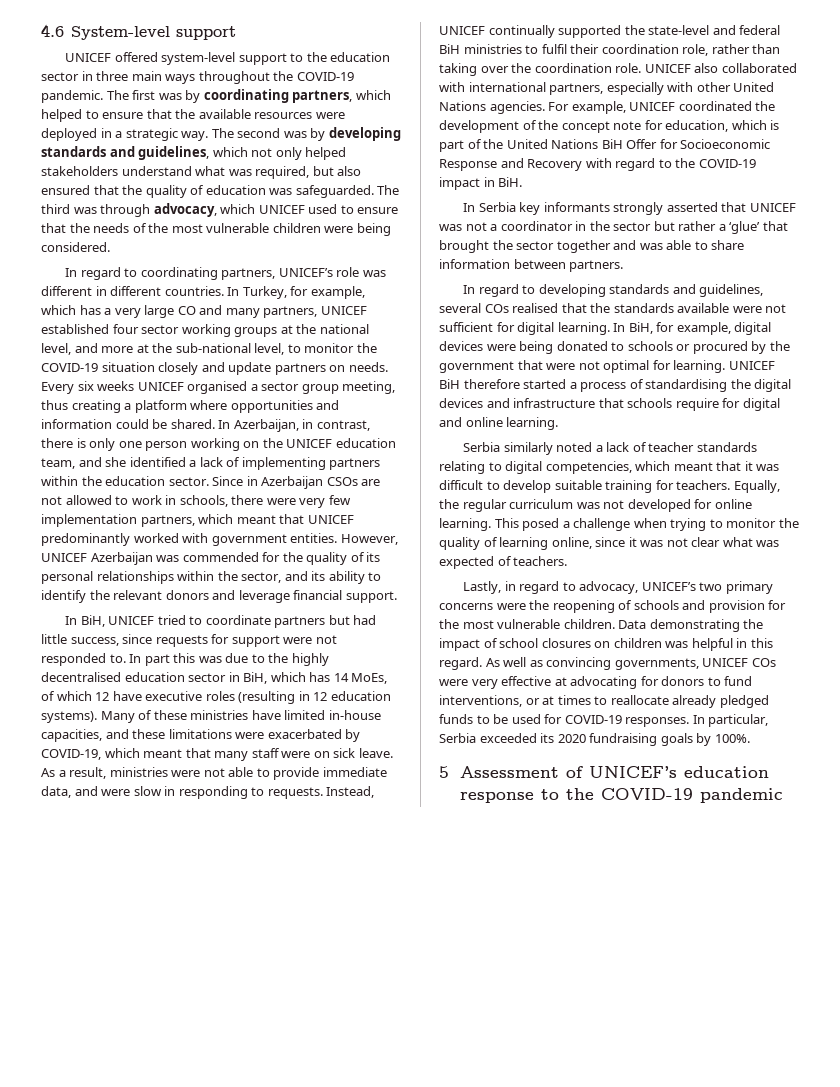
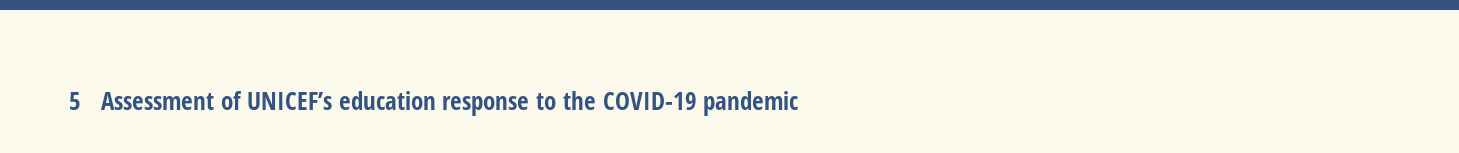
- 4.6 System-level support
- UNICEF offered system-level support to the education sector in three main ways throughout the COVID-19 pandemic. The first was by coordinating partners, which helped to ensure that the available resources were deployed in a strategic way. The second was by developing standards and guidelines, which not only helped stakeholders understand what was required, but also ensured that the quality of education was safeguarded. The third was through advocacy, which UNICEF used to ensure that the needs of the most vulnerable children were being considered.
- In regard to coordinating partners, UNICEF’s role was different in different countries. In Turkey, for example, which has a very large CO and many partners, UNICEF established four sector working groups at the national level, and more at the sub-national level, to monitor the COVID-19 situation closely and update partners on needs. Every six weeks UNICEF organised a sector group meeting, thus creating a platform where opportunities and information could be shared. In Azerbaijan, in contrast, there is only one person working on the UNICEF education team, and she identified a lack of implementing partners within the education sector. Since in Azerbaijan CSOs are not allowed to work in schools, there were very few implementation partners, which meant that UNICEF predominantly worked with government entities. However, UNICEF Azerbaijan was commended for the quality of its personal relationships within the sector, and its ability to identify the relevant donors and leverage financial support.
- In BiH, UNICEF tried to coordinate partners but had little success, since requests for support were not responded to. In part this was due to the highly decentralised education sector in BiH, which has 14 MoEs, of which 12 have executive roles (resulting in 12 education systems). Many of these ministries have limited in-house capacities, and these limitations were exacerbated by COVID-19, which meant that many staff were on sick leave. As a result, ministries were not able to provide immediate data, and were slow in responding to requests. Instead, UNICEF continually supported the state-level and federal BiH ministries to fulfil their coordination role, rather than taking over the coordination role. UNICEF also collaborated with international partners, especially with other United Nations agencies. For example, UNICEF coordinated the development of the concept note for education, which is part of the United Nations BiH Offer for Socioeconomic Response and Recovery with regard to the COVID-19 impact in BiH.
- In Serbia key informants strongly asserted that UNICEF was not a coordinator in the sector but rather a ‘glue’ that brought the sector together and was able to share information between partners.
- In regard to developing standards and guidelines, several COs realised that the standards available were not sufficient for digital learning. In BiH, for example, digital devices were being donated to schools or procured by the government that were not optimal for learning. UNICEF BiH therefore started a process of standardising the digital devices and infrastructure that schools require for digital and online learning.
- Serbia similarly noted a lack of teacher standards relating to digital competencies, which meant that it was difficult to develop suitable training for teachers. Equally, the regular curriculum was not developed for online learning. This posed a challenge when trying to monitor the quality of learning online, since it was not clear what was expected of teachers.
- Lastly, in regard to advocacy, UNICEF’s two primary concerns were the reopening of schools and provision for the most vulnerable children. Data demonstrating the impact of school closures on children was helpful in this regard. As well as convincing governments, UNICEF COs were very effective at advocating for donors to fund interventions, or at times to reallocate already pledged funds to be used for COVID-19 responses. In particular, Serbia exceeded its 2020 fundraising goals by 100%.

